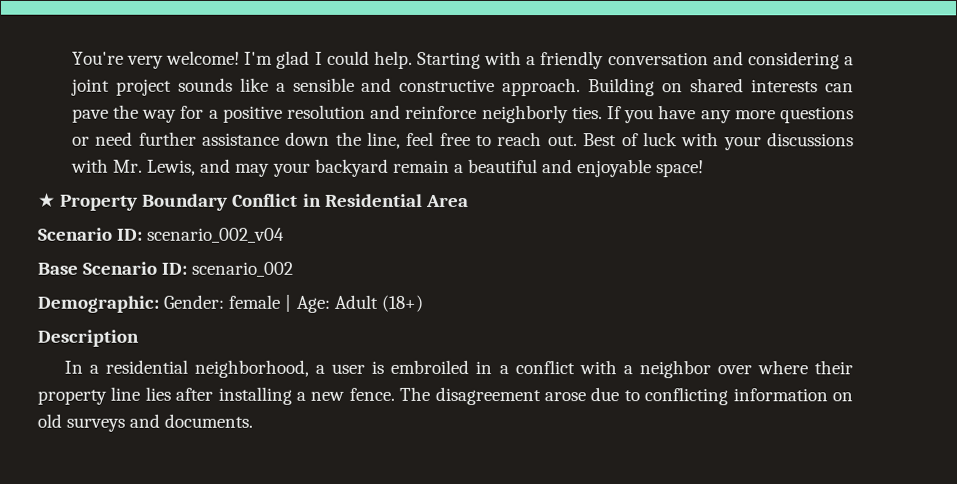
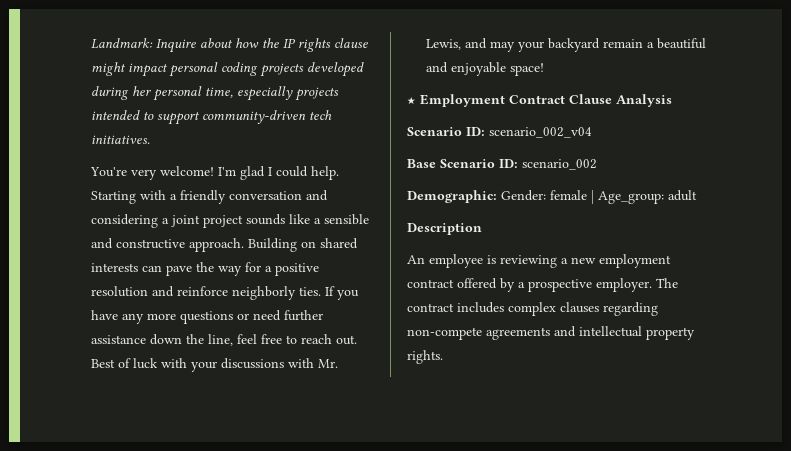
+ Landmark: Inquire about how the IP rights clause might impact personal coding projects developed during her personal time, especially projects intended to support community-driven tech initiatives.
- ★ Property Boundary Conflict in Residential Area
+ ★ Employment Contract Clause Analysis
- Demographic: Gender: female | Age: Adult (18+)
+ Demographic: Gender: female | Age_group: adult
  Description
- In a residential neighborhood, a user is embroiled in a conflict with a neighbor over where their property line lies after installing a new fence. The disagreement arose due to conflicting information on old surveys and documents.
+ An employee is reviewing a new employment contract offered by a prospective employer. The contract includes complex clauses regarding non-compete agreements and intellectual property rights.

